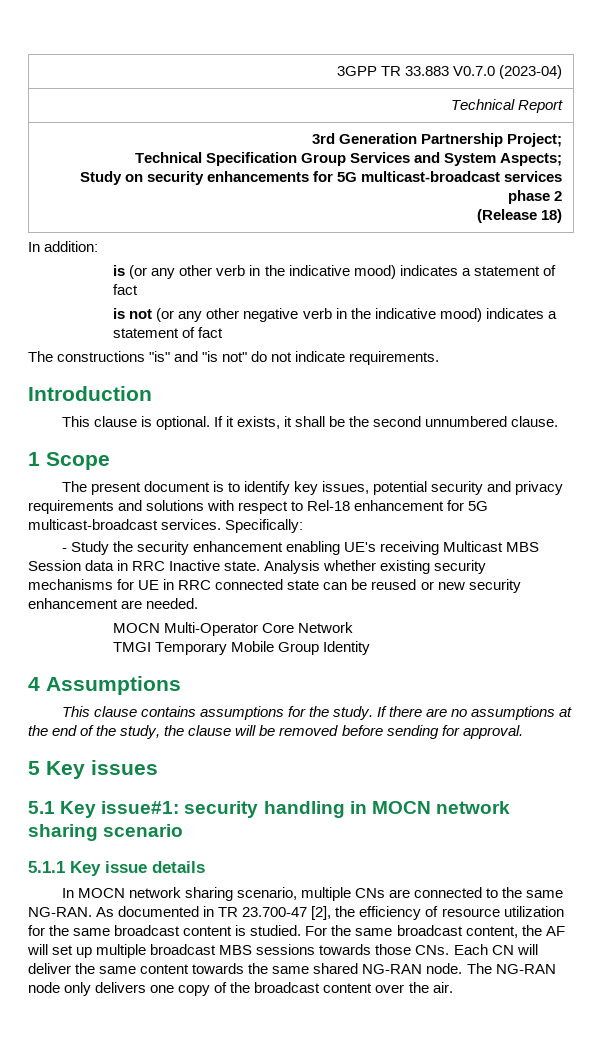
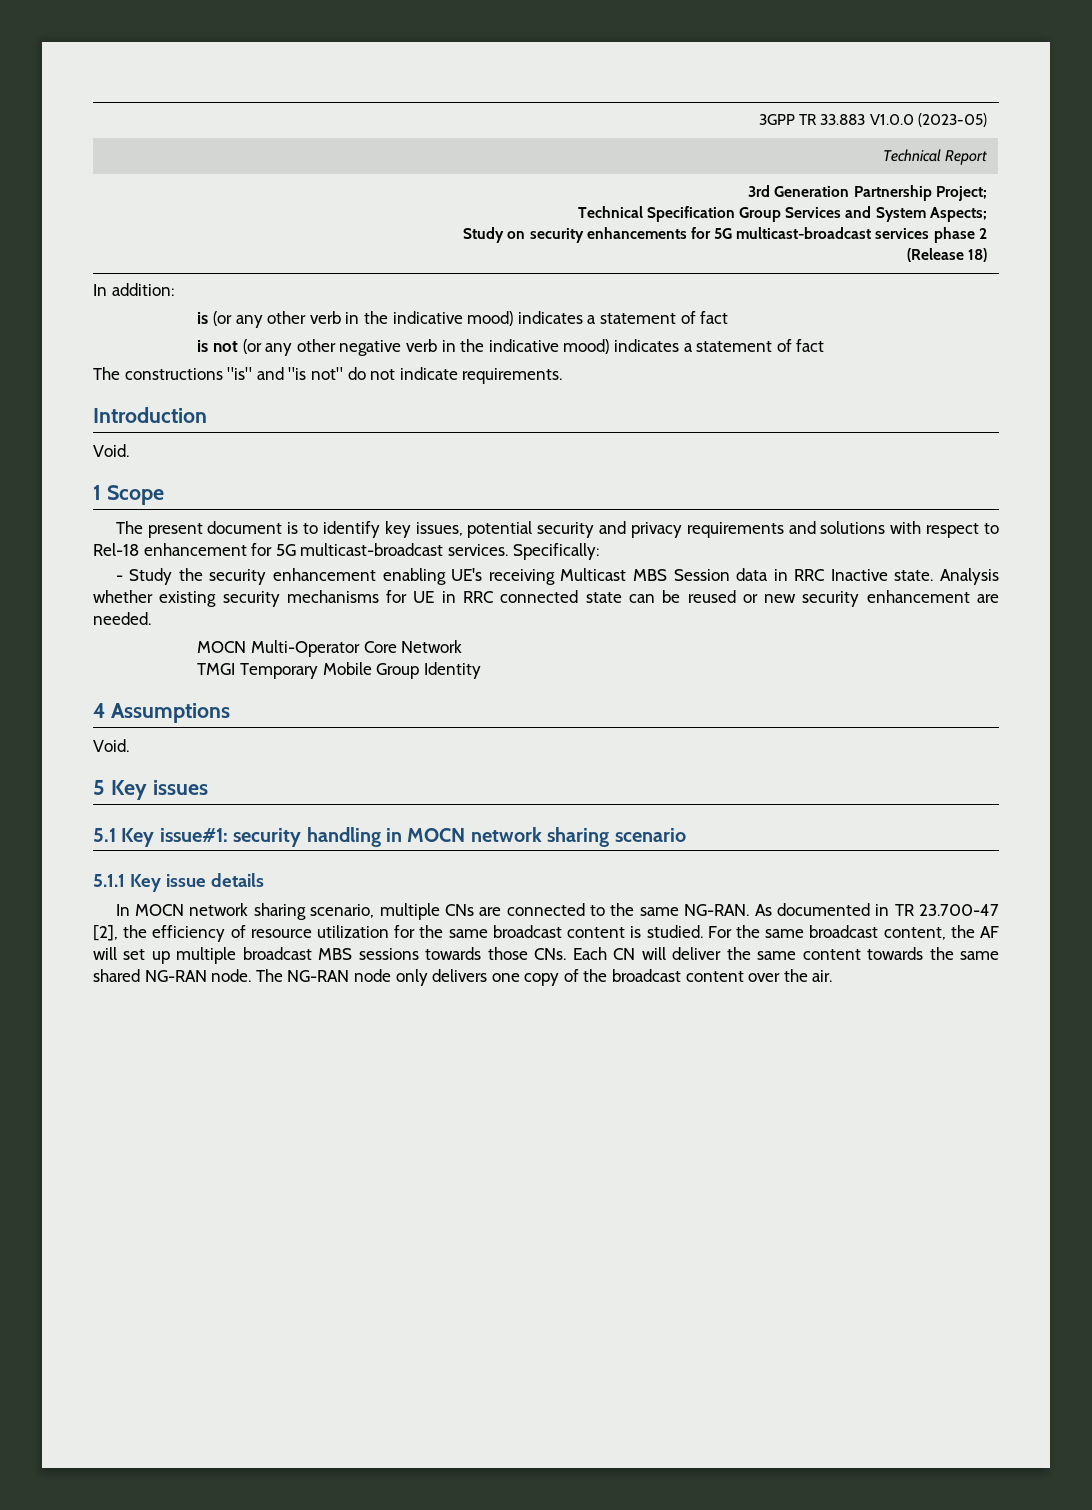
- 3GPP TR 33.883 V0.7.0 (2023-04)
+ 3GPP TR 33.883 V1.0.0 (2023-05)
  Introduction
- This clause is optional. If it exists, it shall be the second unnumbered clause.
+ Void.
  4 Assumptions
- This clause contains assumptions for the study. If there are no assumptions at the end of the study, the clause will be removed before sending for approval.
+ Void.

